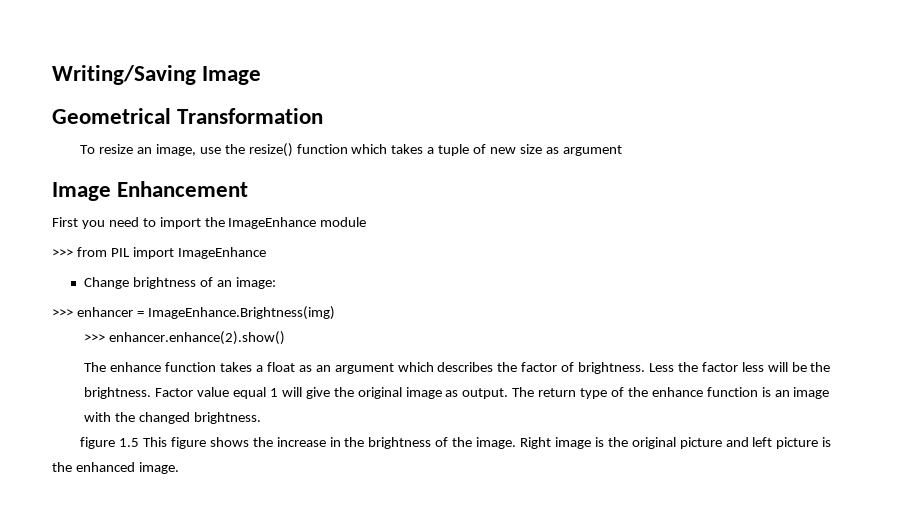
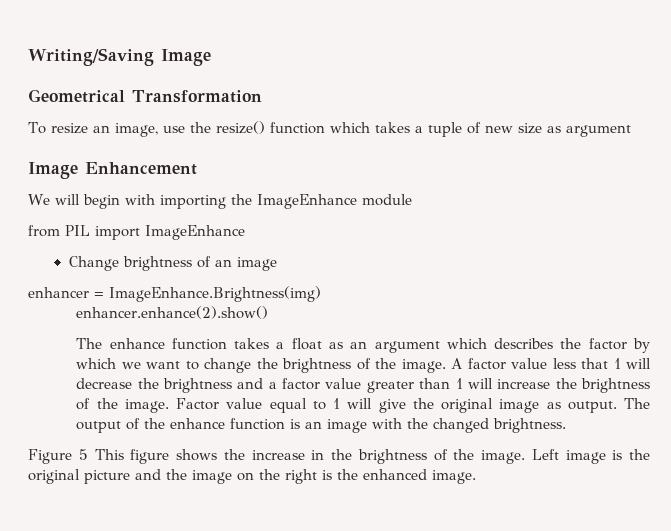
- First you need to import the ImageEnhance module
+ We will begin with importing the ImageEnhance module
- >>> from PIL import ImageEnhance
+ from PIL import ImageEnhance
- Change brightness of an image:
- >>> enhancer = ImageEnhance.Brightness(img)
+ Change brightness of an image
+ enhancer = ImageEnhance.Brightness(img)
- >>> enhancer.enhance(2).show()
+ enhancer.enhance(2).show()
- The enhance function takes a float as an argument which describes the factor of brightness. Less the factor less will be the brightness.
+ The enhance function takes a float as an argument which describes the factor by which we want to change the brightness of the image. A factor value less that 1 will decrease the brightness and a factor value greater than 1 will increase the brightness of the image.
- Factor value equal 1 will give the original image as output.
+ Factor value equal to 1 will give the original image as output.
- The return type of the enhance function is an image with the changed brightness.
+ The output of the enhance function is an image with the changed brightness.
- figure 1.5 This figure shows the increase in the brightness of the image.
+ Figure 5 This figure shows the increase in the brightness of the image.
- Right image is the original picture and left picture is the enhanced image.
+ Left image is the original picture and the image on the right is the enhanced image.

